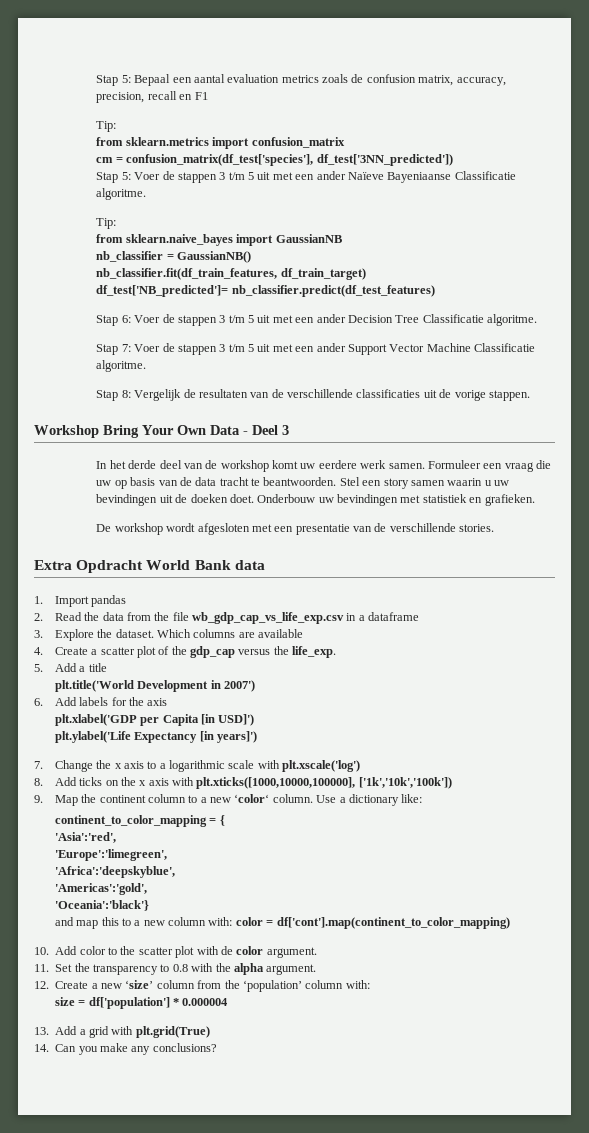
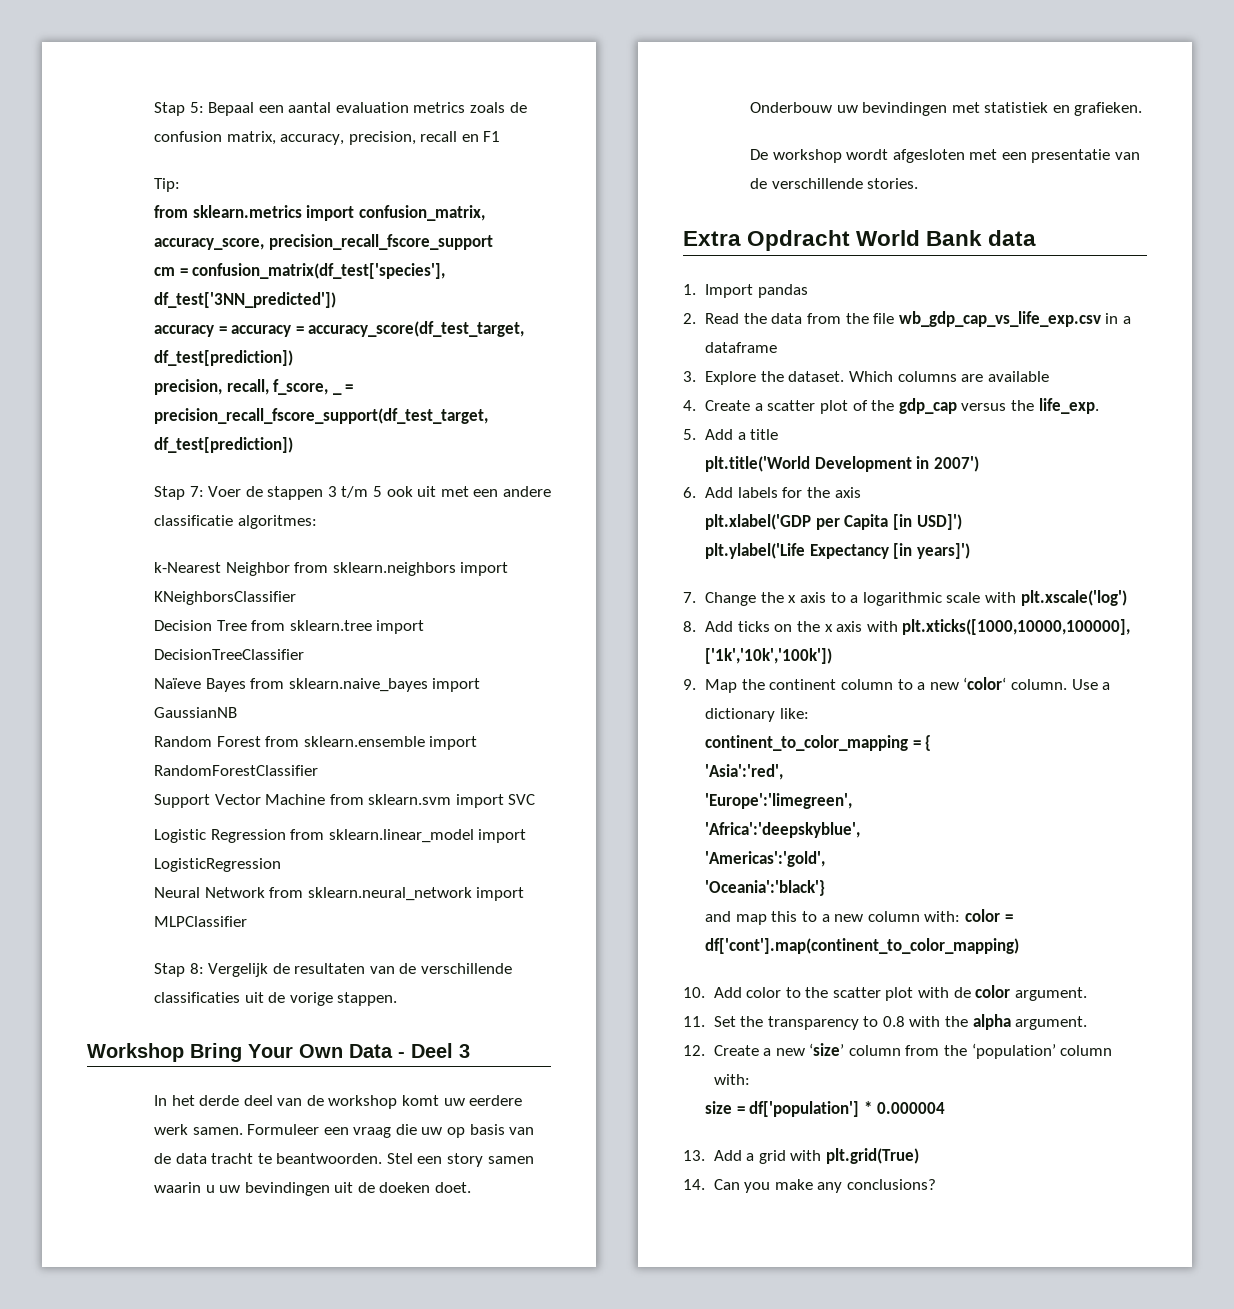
- from sklearn.metrics import confusion_matrix
+ from sklearn.metrics import confusion_matrix, accuracy_score, precision_recall_fscore_support
- Stap 5: Voer de stappen 3 t/m 5 uit met een ander Naïeve Bayeniaanse Classificatie algoritme.
- Tip:
- from sklearn.naive_bayes import GaussianNB
- nb_classifier = GaussianNB()
- nb_classifier.fit(df_train_features, df_train_target)
- df_test['NB_predicted']= nb_classifier.predict(df_test_features)
- Stap 6: Voer de stappen 3 t/m 5 uit met een ander Decision Tree Classificatie algoritme.
+ accuracy = accuracy = accuracy_score(df_test_target, df_test[prediction])
+ precision, recall, f_score, _ = precision_recall_fscore_support(df_test_target, df_test[prediction])
- Stap 7: Voer de stappen 3 t/m 5 uit met een ander Support Vector Machine Classificatie algoritme.
+ Stap 7: Voer de stappen 3 t/m 5 ook uit met een andere classificatie algoritmes:
+ k-Nearest Neighbor from sklearn.neighbors import KNeighborsClassifier
+ Decision Tree from sklearn.tree import DecisionTreeClassifier
+ Naïeve Bayes from sklearn.naive_bayes import GaussianNB
+ Random Forest from sklearn.ensemble import RandomForestClassifier
+ Support Vector Machine from sklearn.svm import SVC
+ Logistic Regression from sklearn.linear_model import LogisticRegression
+ Neural Network from sklearn.neural_network import MLPClassifier

